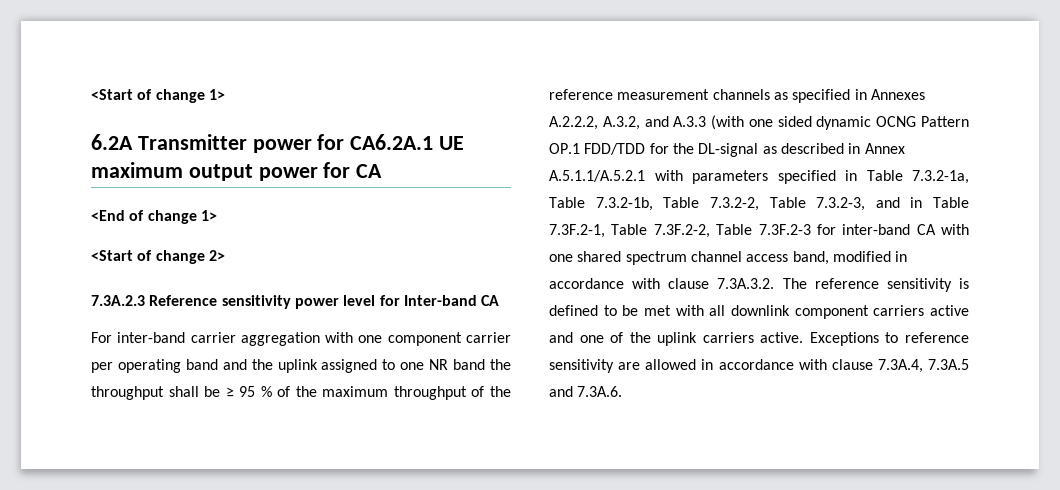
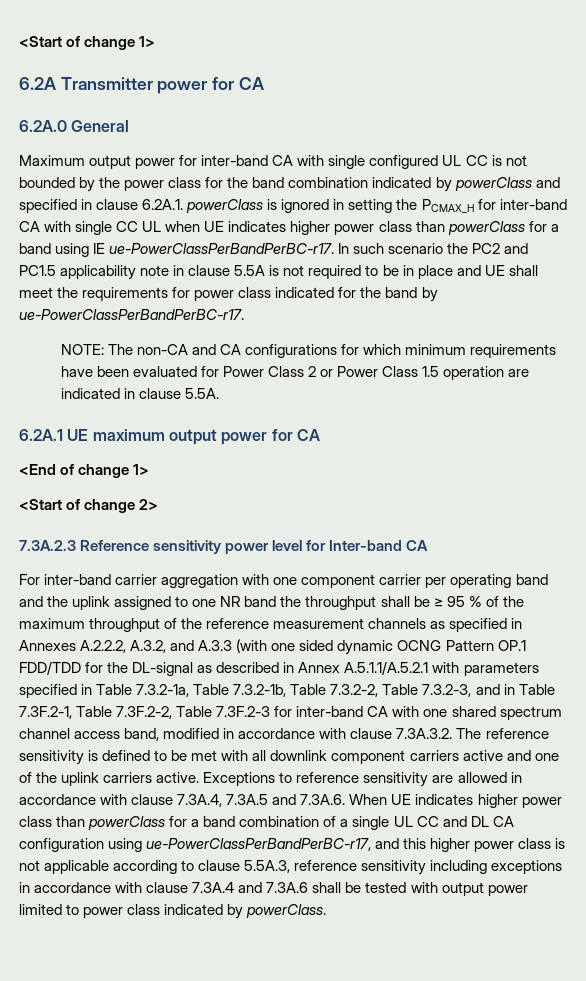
- 6.2A Transmitter power for CA6.2A.1 UE maximum output power for CA
+ 6.2A Transmitter power for CA
+ 6.2A.0 General
+ Maximum output power for inter-band CA with single configured UL CC is not bounded by the power class for the band combination indicated by powerClass and specified in clause 6.2A.1. powerClass is ignored in setting the PCMAX_H for inter-band CA with single CC UL when UE indicates higher power class than powerClass for a band using IE ue-PowerClassPerBandPerBC-r17. In such scenario the PC2 and PC1.5 applicability note in clause 5.5A is not required to be in place and UE shall meet the requirements for power class indicated for the band by ue-PowerClassPerBandPerBC-r17.
+ NOTE: The non-CA and CA configurations for which minimum requirements have been evaluated for Power Class 2 or Power Class 1.5 operation are indicated in clause 5.5A.
+ 6.2A.1 UE maximum output power for CA
- Exceptions to reference sensitivity are allowed in accordance with clause 7.3A.4, 7.3A.5 and 7.3A.6.
+ Exceptions to reference sensitivity are allowed in accordance with clause 7.3A.4, 7.3A.5 and 7.3A.6. When UE indicates higher power class than powerClass for a band combination of a single UL CC and DL CA configuration using ue-PowerClassPerBandPerBC-r17, and this higher power class is not applicable according to clause 5.5A.3, reference sensitivity including exceptions in accordance with clause 7.3A.4 and 7.3A.6 shall be tested with output power limited to power class indicated by powerClass.

